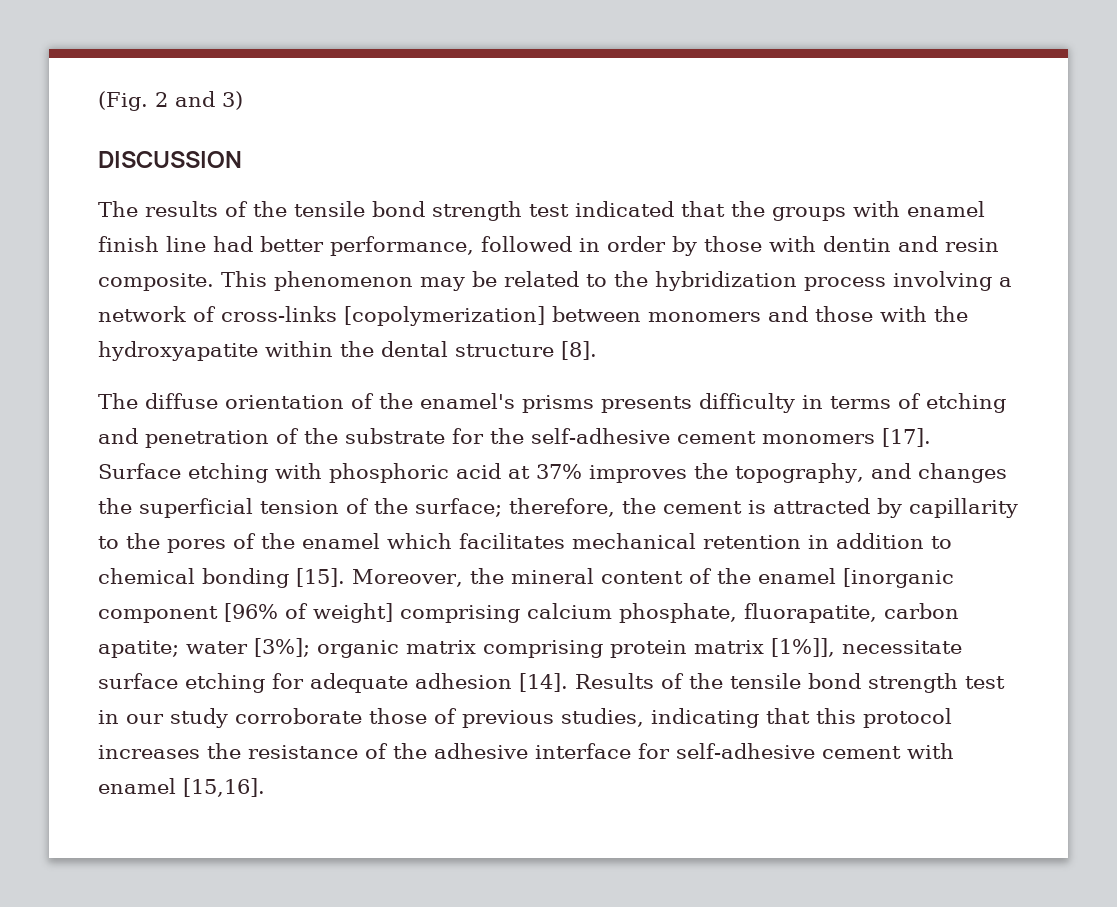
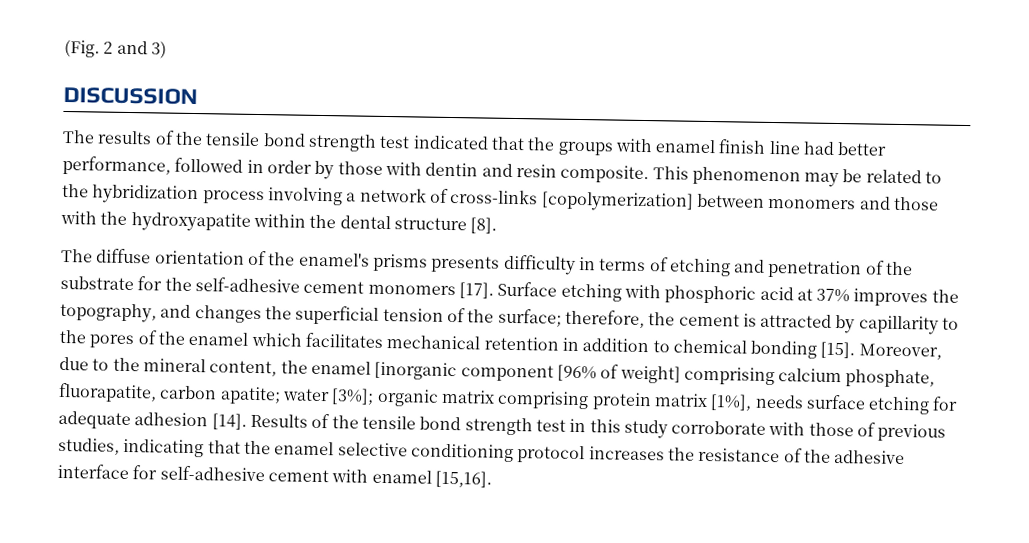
- Moreover, the mineral content of the enamel [inorganic component [96% of weight] comprising calcium phosphate, fluorapatite, carbon apatite; water [3%]; organic matrix comprising protein matrix [1%]], necessitate surface etching for adequate adhesion [14].
+ Moreover, due to the mineral content, the enamel [inorganic component [96% of weight] comprising calcium phosphate, fluorapatite, carbon apatite; water [3%]; organic matrix comprising protein matrix [1%], needs surface etching for adequate adhesion [14].
- Results of the tensile bond strength test in our study corroborate those of previous studies, indicating that this protocol increases the resistance of the adhesive interface for self-adhesive cement with enamel [15,16].
+ Results of the tensile bond strength test in this study corroborate with those of previous studies, indicating that the enamel selective conditioning protocol increases the resistance of the adhesive interface for self-adhesive cement with enamel [15,16].

